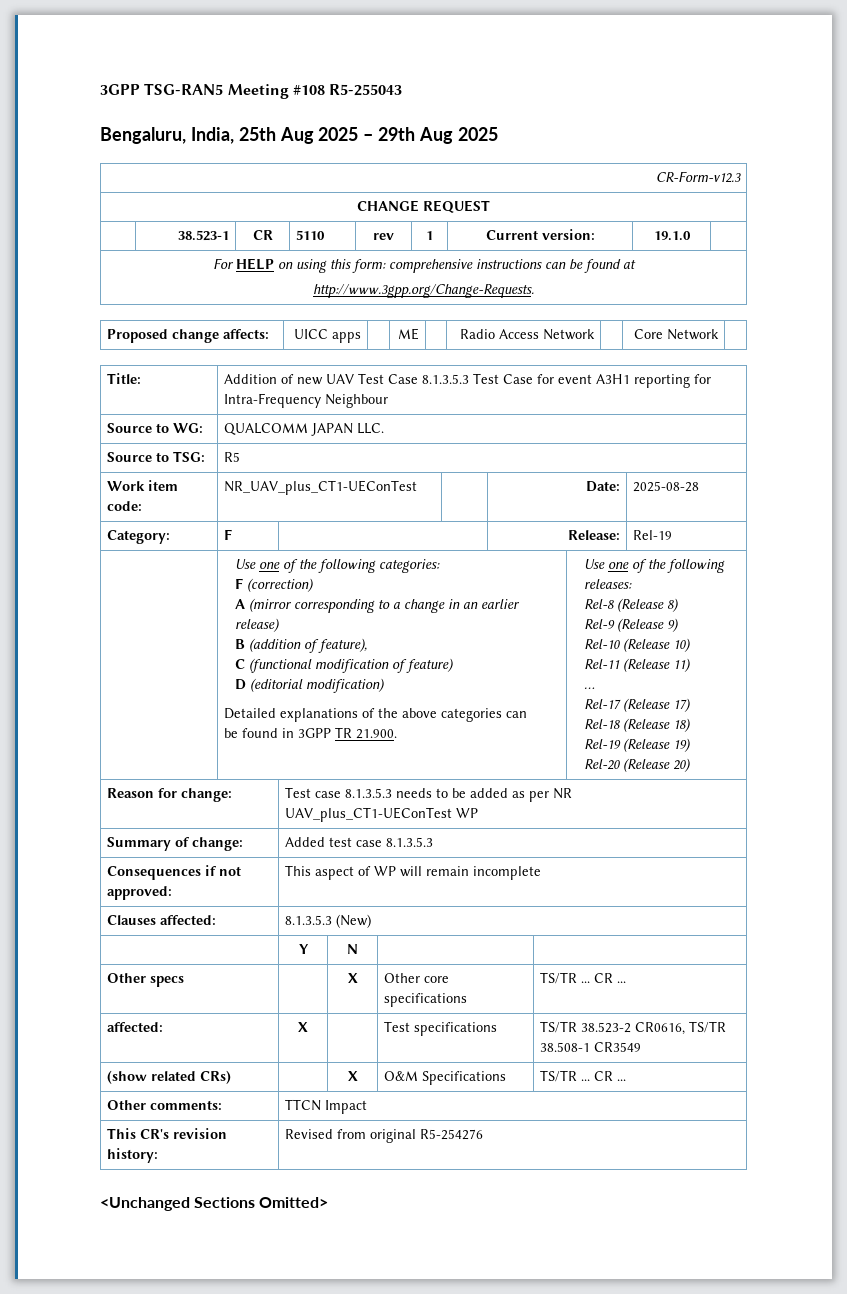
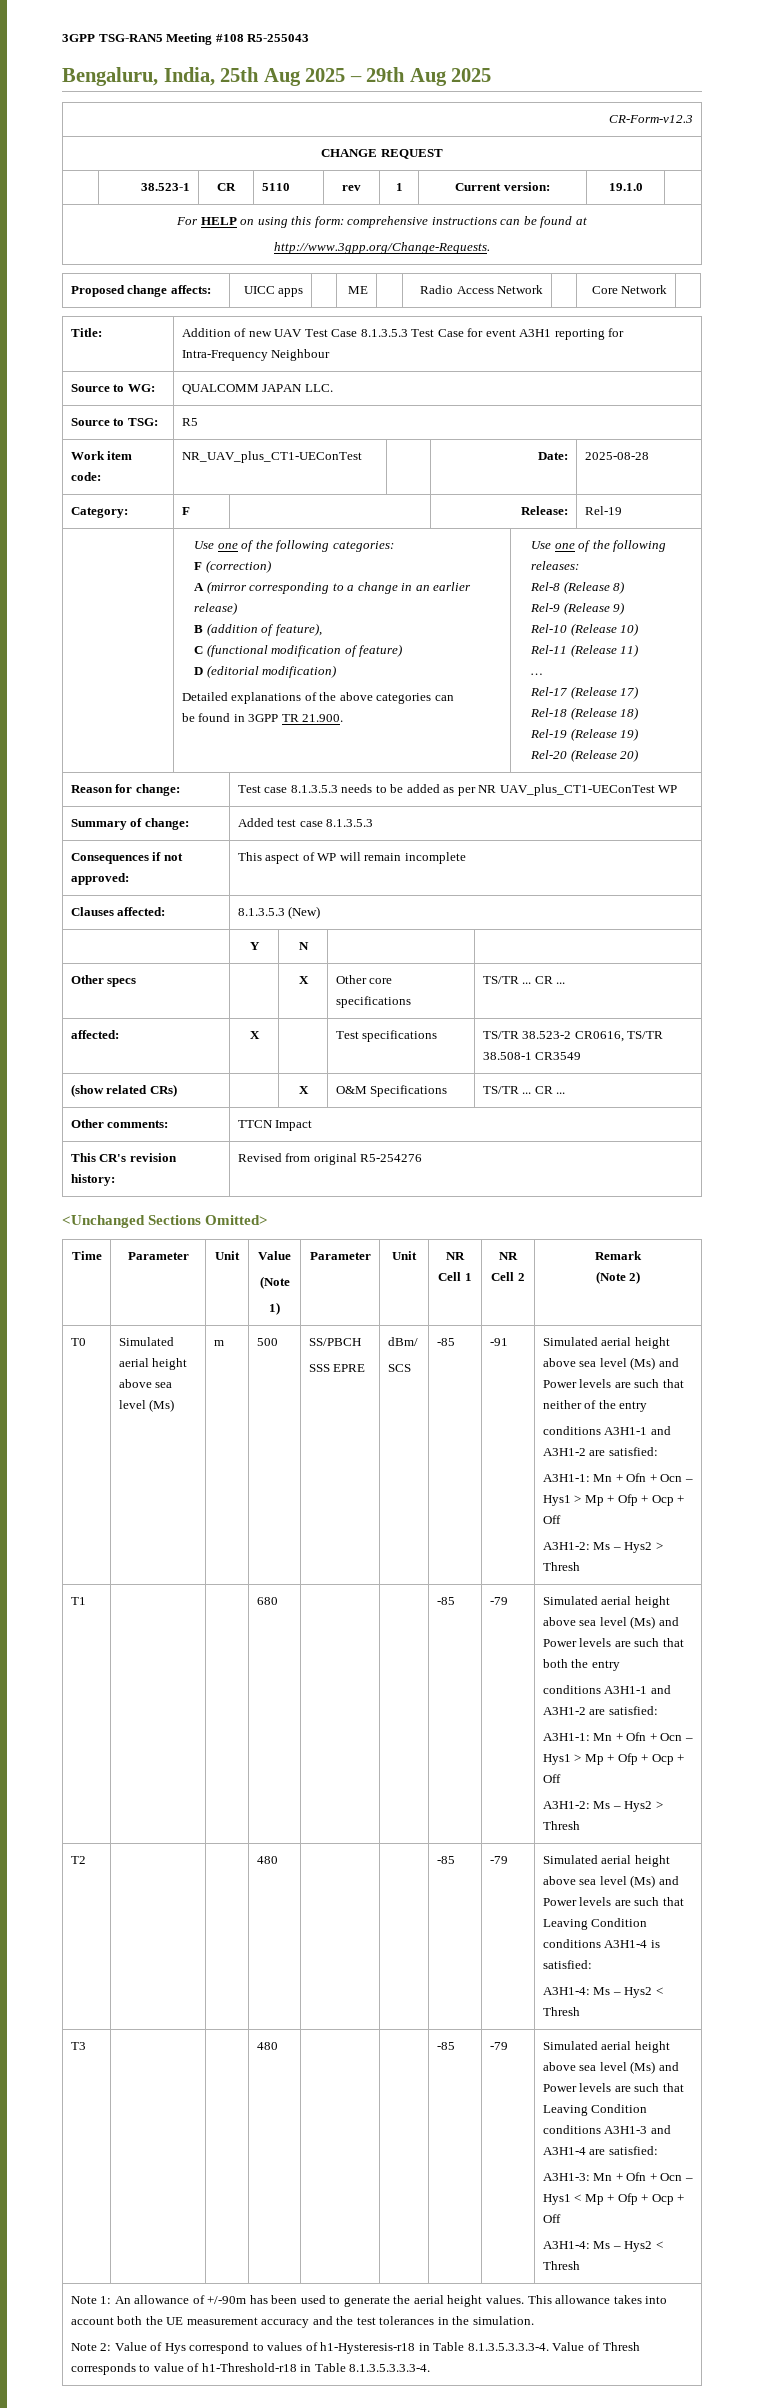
+ Time | Parameter | Unit | Value
+ (Note
+ 1) | Parameter | Unit | NR Cell 1 | NR Cell 2 | Remark
+ (Note 2)
+ T0 | Simulated aerial height above sea level (Ms) | m | 500 | SS/PBCH
+ SSS EPRE | dBm/
+ SCS | -85 | -91 | Simulated aerial height above sea level (Ms) and Power levels are such that neither of the entry
+ conditions A3H1-1 and A3H1-2 are satisfied:
+ A3H1-1: Mn + Ofn + Ocn – Hys1 > Mp + Ofp + Ocp + Off
+ A3H1-2: Ms – Hys2 > Thresh
+ T1 | | | 680 | | | -85 | -79 | Simulated aerial height above sea level (Ms) and Power levels are such that both the entry
+ conditions A3H1-1 and A3H1-2 are satisfied:
+ A3H1-1: Mn + Ofn + Ocn – Hys1 > Mp + Ofp + Ocp + Off
+ A3H1-2: Ms – Hys2 > Thresh
+ T2 | | | 480 | | | -85 | -79 | Simulated aerial height above sea level (Ms) and Power levels are such that Leaving Condition conditions A3H1-4 is satisfied:
+ A3H1-4: Ms – Hys2 < Thresh
+ T3 | | | 480 | | | -85 | -79 | Simulated aerial height above sea level (Ms) and Power levels are such that Leaving Condition conditions A3H1-3 and A3H1-4 are satisfied:
+ A3H1-3: Mn + Ofn + Ocn – Hys1 < Mp + Ofp + Ocp + Off
+ A3H1-4: Ms – Hys2 < Thresh
+ Note 1: An allowance of +/-90m has been used to generate the aerial height values. This allowance takes into account both the UE measurement accuracy and the test tolerances in the simulation.
+ Note 2: Value of Hys correspond to values of h1-Hysteresis-r18 in Table 8.1.3.5.3.3.3-4. Value of Thresh corresponds to value of h1-Threshold-r18 in Table 8.1.3.5.3.3.3-4.

